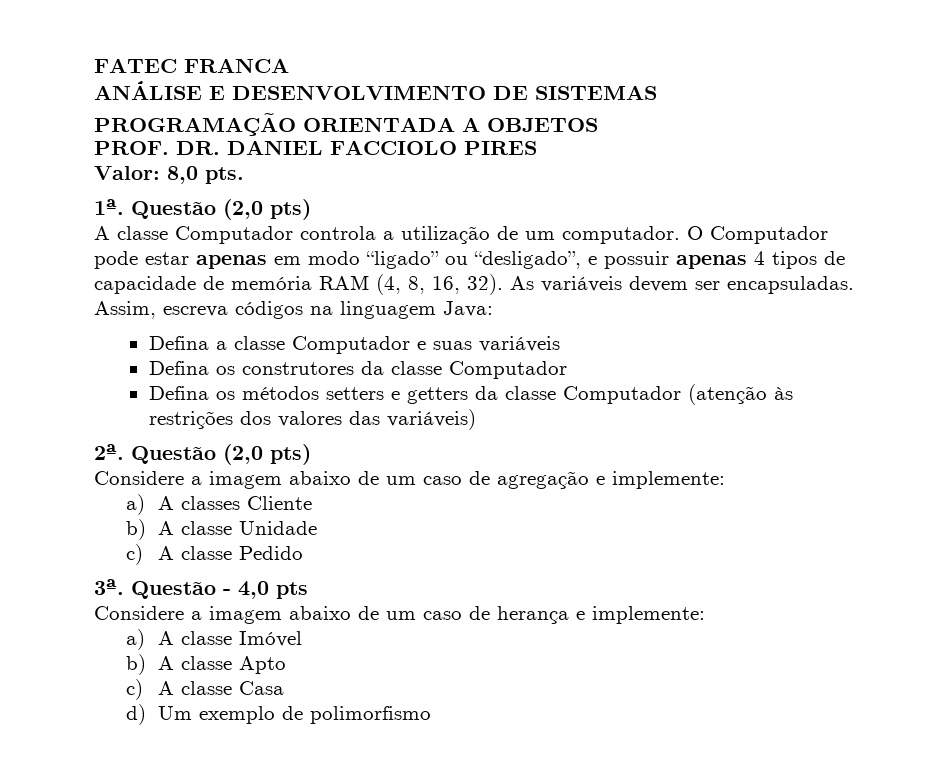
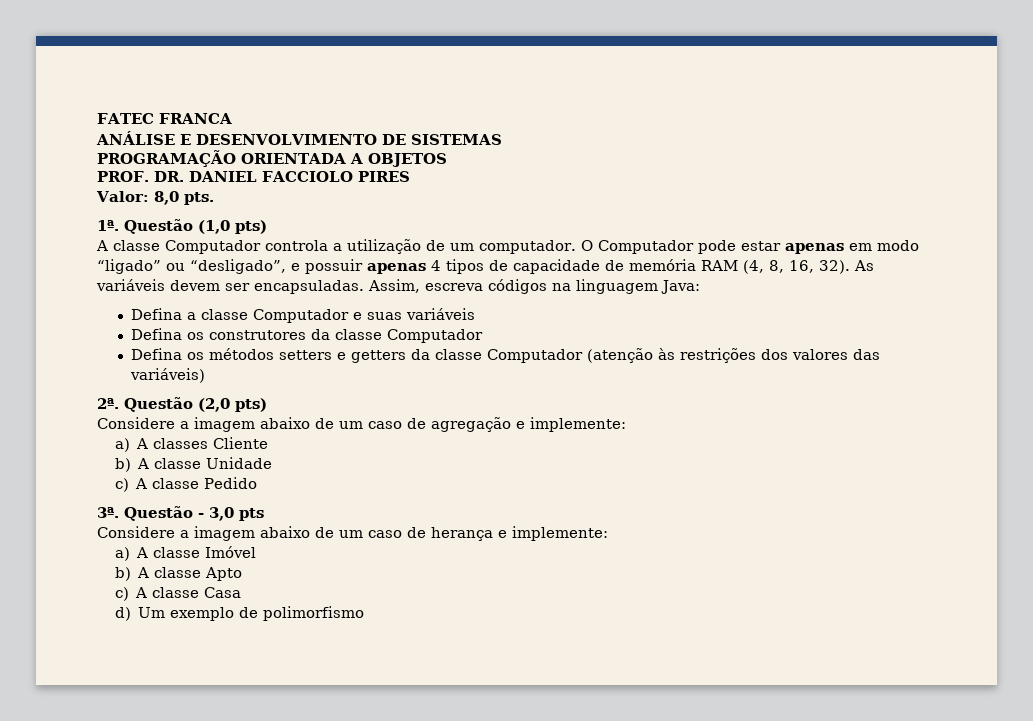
- 1ª. Questão (2,0 pts)
+ 1ª. Questão (1,0 pts)
- Questão - 4,0 pts
+ Questão - 3,0 pts

